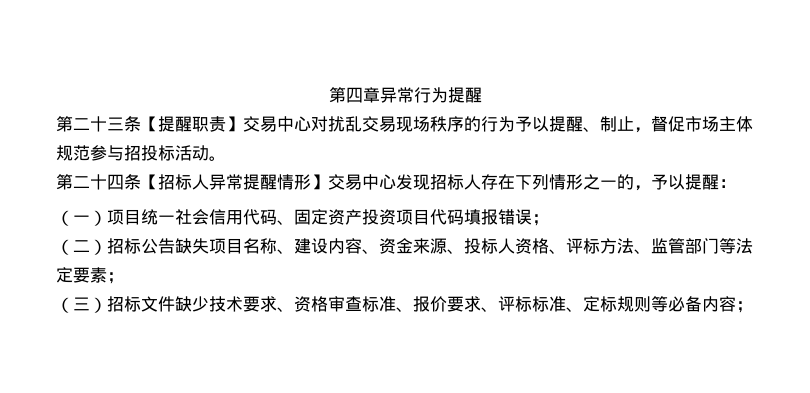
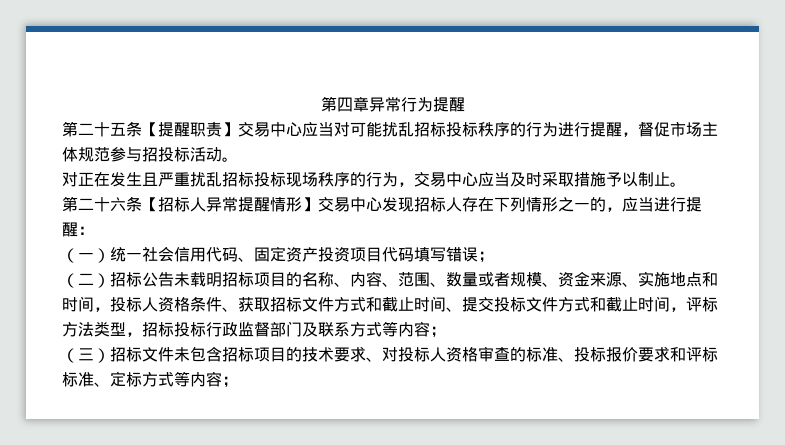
- 第二十三条【提醒职责】交易中心对扰乱交易现场秩序的行为予以提醒、制止，督促市场主体规范参与招投标活动。
+ 第二十五条【提醒职责】交易中心应当对可能扰乱招标投标秩序的行为进行提醒，督促市场主体规范参与招投标活动。
- 第二十四条【招标人异常提醒情形】交易中心发现招标人存在下列情形之一的，予以提醒：
+ 对正在发生且严重扰乱招标投标现场秩序的行为，交易中心应当及时采取措施予以制止。
+ 第二十六条【招标人异常提醒情形】交易中心发现招标人存在下列情形之一的，应当进行提醒：
- （一）项目统一社会信用代码、固定资产投资项目代码填报错误；
+ （一）统一社会信用代码、固定资产投资项目代码填写错误；
- （二）招标公告缺失项目名称、建设内容、资金来源、投标人资格、评标方法、监管部门等法定要素；
- （三）招标文件缺少技术要求、资格审查标准、报价要求、评标标准、定标规则等必备内容；
+ （二）招标公告未载明招标项目的名称、内容、范围、数量或者规模、资金来源、实施地点和时间，投标人资格条件、获取招标文件方式和截止时间、提交投标文件方式和截止时间，评标方法类型，招标投标行政监督部门及联系方式等内容；
+ （三）招标文件未包含招标项目的技术要求、对投标人资格审查的标准、投标报价要求和评标标准、定标方式等内容；

